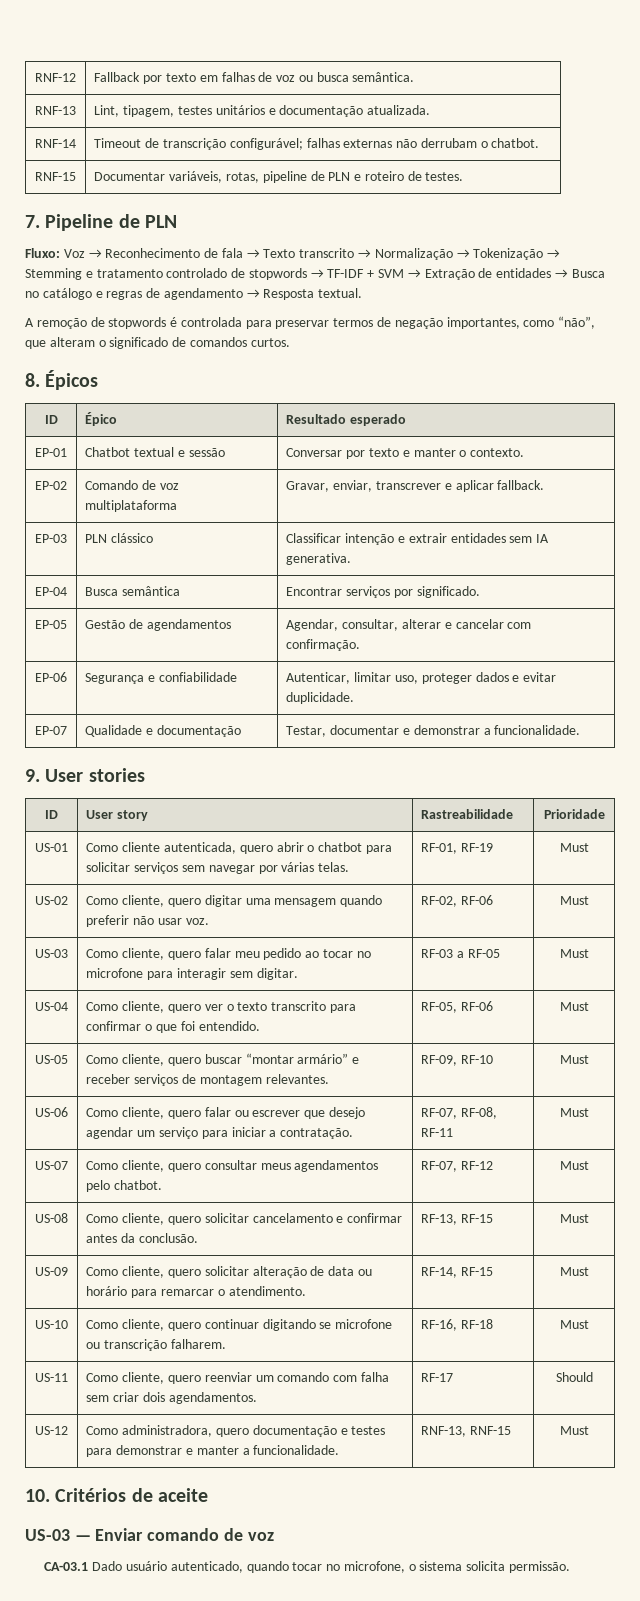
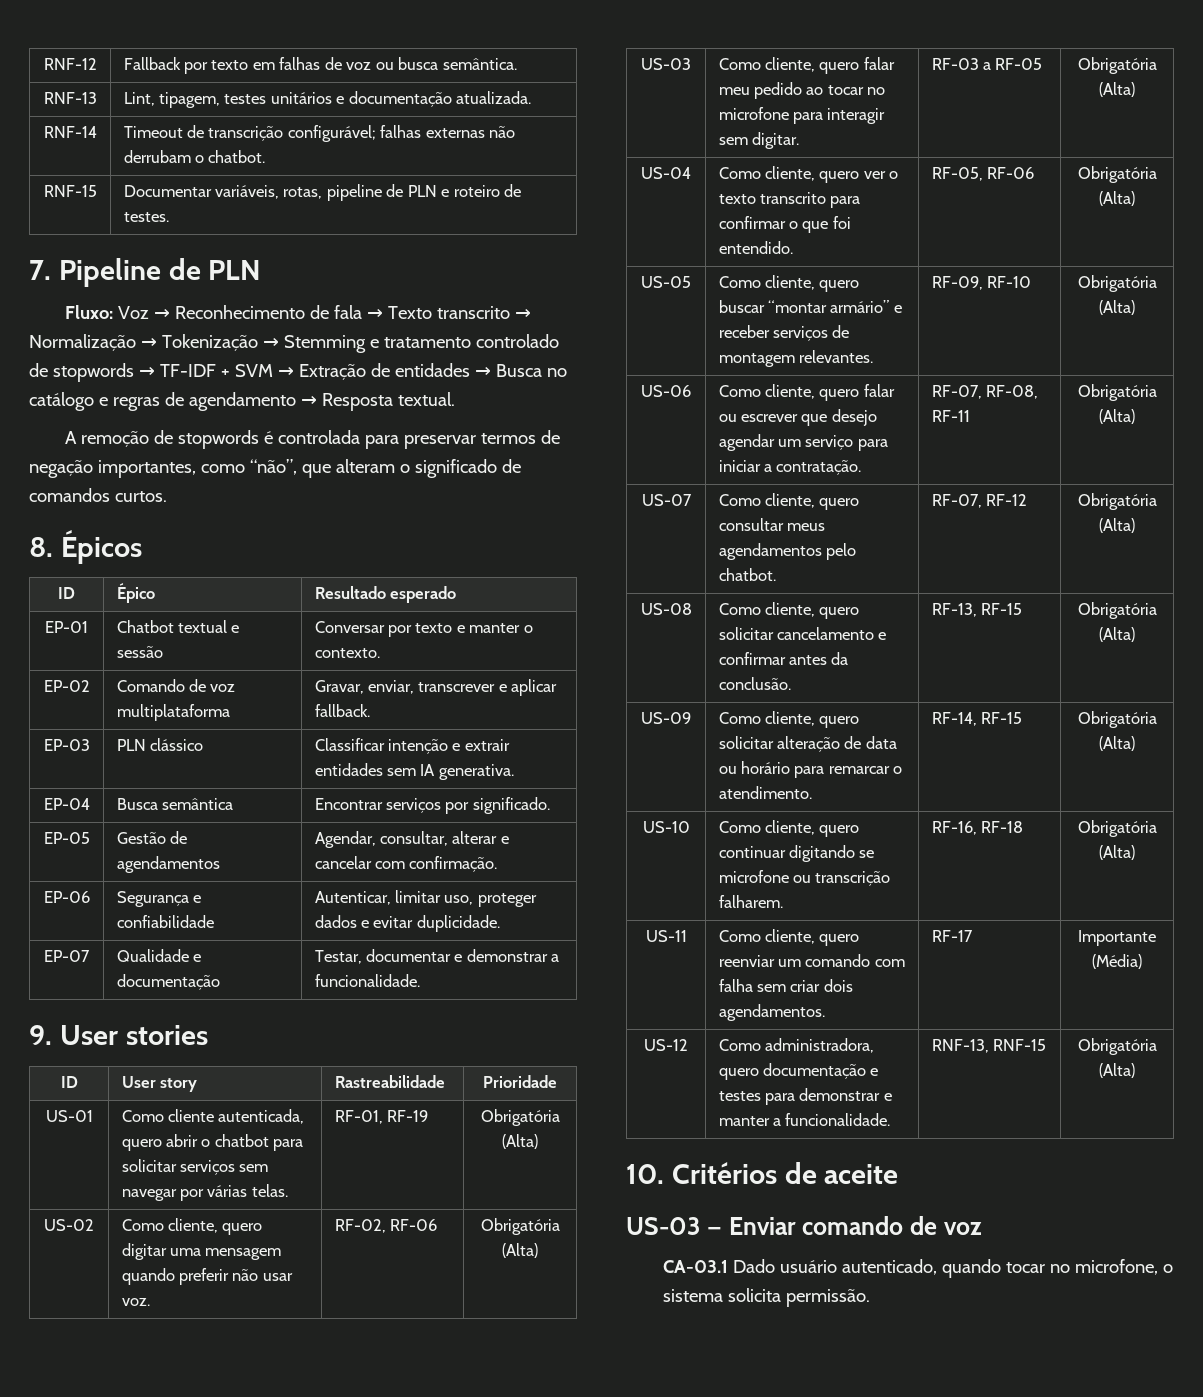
- US-01 | Como cliente autenticada, quero abrir o chatbot para solicitar serviços sem navegar por várias telas. | RF-01, RF-19 | Must
+ US-01 | Como cliente autenticada, quero abrir o chatbot para solicitar serviços sem navegar por várias telas. | RF-01, RF-19 | Obrigatória (Alta)
- US-02 | Como cliente, quero digitar uma mensagem quando preferir não usar voz. | RF-02, RF-06 | Must
+ US-02 | Como cliente, quero digitar uma mensagem quando preferir não usar voz. | RF-02, RF-06 | Obrigatória (Alta)
- US-03 | Como cliente, quero falar meu pedido ao tocar no microfone para interagir sem digitar. | RF-03 a RF-05 | Must
+ US-03 | Como cliente, quero falar meu pedido ao tocar no microfone para interagir sem digitar. | RF-03 a RF-05 | Obrigatória (Alta)
- US-04 | Como cliente, quero ver o texto transcrito para confirmar o que foi entendido. | RF-05, RF-06 | Must
+ US-04 | Como cliente, quero ver o texto transcrito para confirmar o que foi entendido. | RF-05, RF-06 | Obrigatória (Alta)
- US-05 | Como cliente, quero buscar “montar armário” e receber serviços de montagem relevantes. | RF-09, RF-10 | Must
+ US-05 | Como cliente, quero buscar “montar armário” e receber serviços de montagem relevantes. | RF-09, RF-10 | Obrigatória (Alta)
- US-06 | Como cliente, quero falar ou escrever que desejo agendar um serviço para iniciar a contratação. | RF-07, RF-08, RF-11 | Must
+ US-06 | Como cliente, quero falar ou escrever que desejo agendar um serviço para iniciar a contratação. | RF-07, RF-08, RF-11 | Obrigatória (Alta)
- US-07 | Como cliente, quero consultar meus agendamentos pelo chatbot. | RF-07, RF-12 | Must
+ US-07 | Como cliente, quero consultar meus agendamentos pelo chatbot. | RF-07, RF-12 | Obrigatória (Alta)
- US-08 | Como cliente, quero solicitar cancelamento e confirmar antes da conclusão. | RF-13, RF-15 | Must
+ US-08 | Como cliente, quero solicitar cancelamento e confirmar antes da conclusão. | RF-13, RF-15 | Obrigatória (Alta)
- US-09 | Como cliente, quero solicitar alteração de data ou horário para remarcar o atendimento. | RF-14, RF-15 | Must
+ US-09 | Como cliente, quero solicitar alteração de data ou horário para remarcar o atendimento. | RF-14, RF-15 | Obrigatória (Alta)
- US-10 | Como cliente, quero continuar digitando se microfone ou transcrição falharem. | RF-16, RF-18 | Must
+ US-10 | Como cliente, quero continuar digitando se microfone ou transcrição falharem. | RF-16, RF-18 | Obrigatória (Alta)
- US-11 | Como cliente, quero reenviar um comando com falha sem criar dois agendamentos. | RF-17 | Should
+ US-11 | Como cliente, quero reenviar um comando com falha sem criar dois agendamentos. | RF-17 | Importante (Média)
- US-12 | Como administradora, quero documentação e testes para demonstrar e manter a funcionalidade. | RNF-13, RNF-15 | Must
+ US-12 | Como administradora, quero documentação e testes para demonstrar e manter a funcionalidade. | RNF-13, RNF-15 | Obrigatória (Alta)

